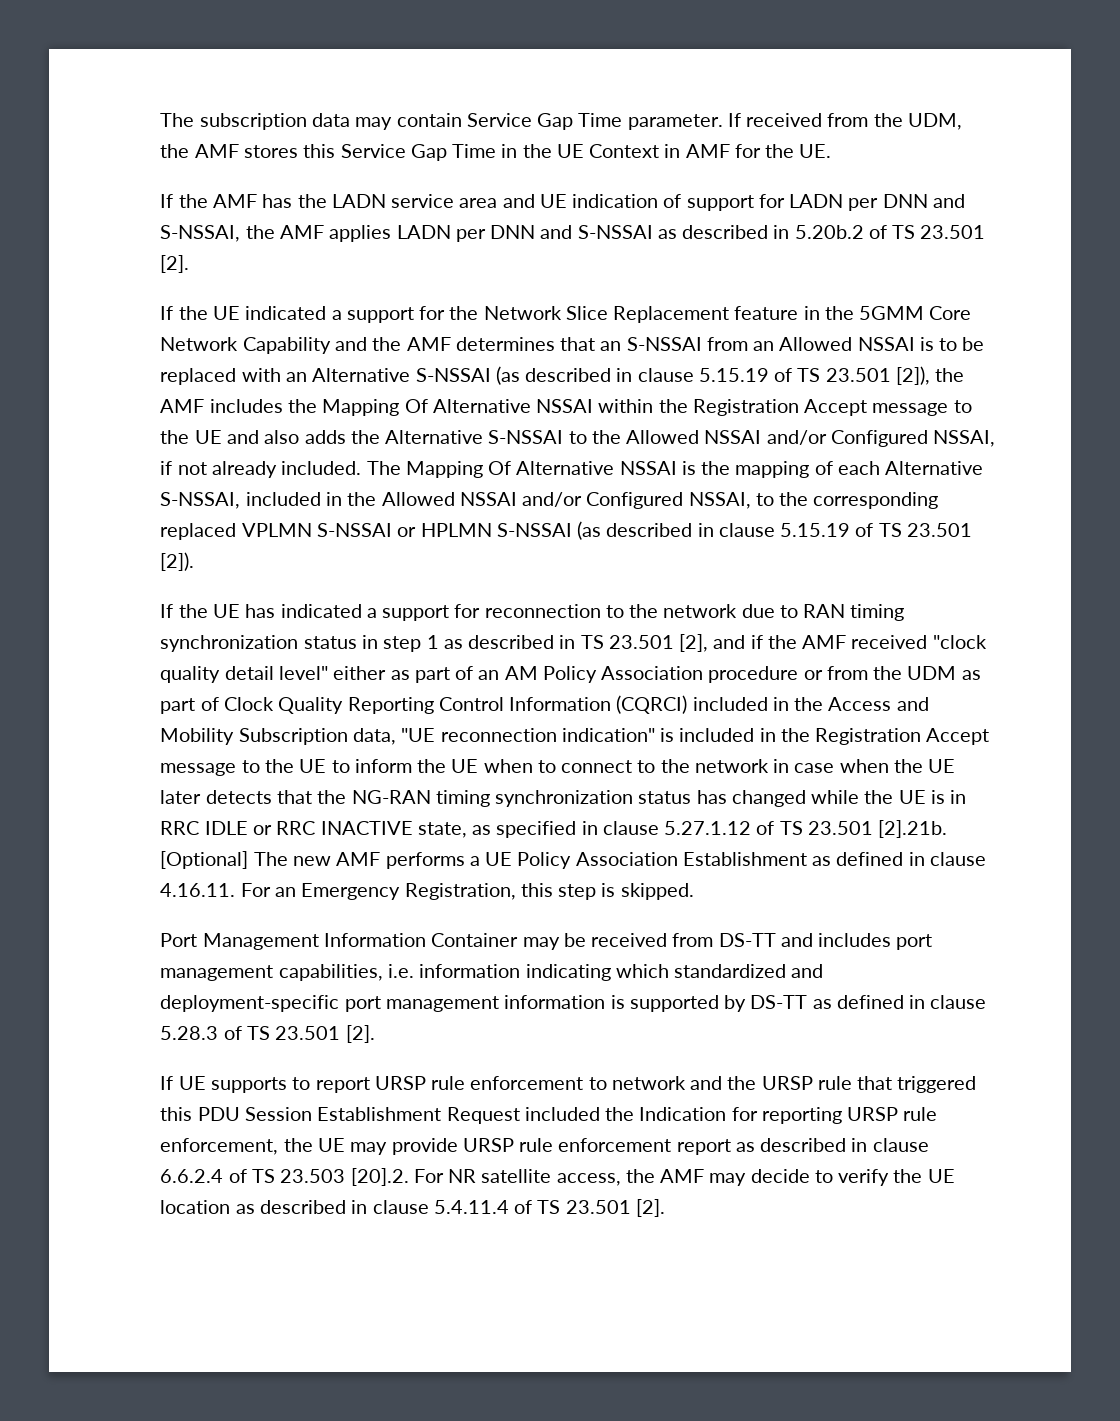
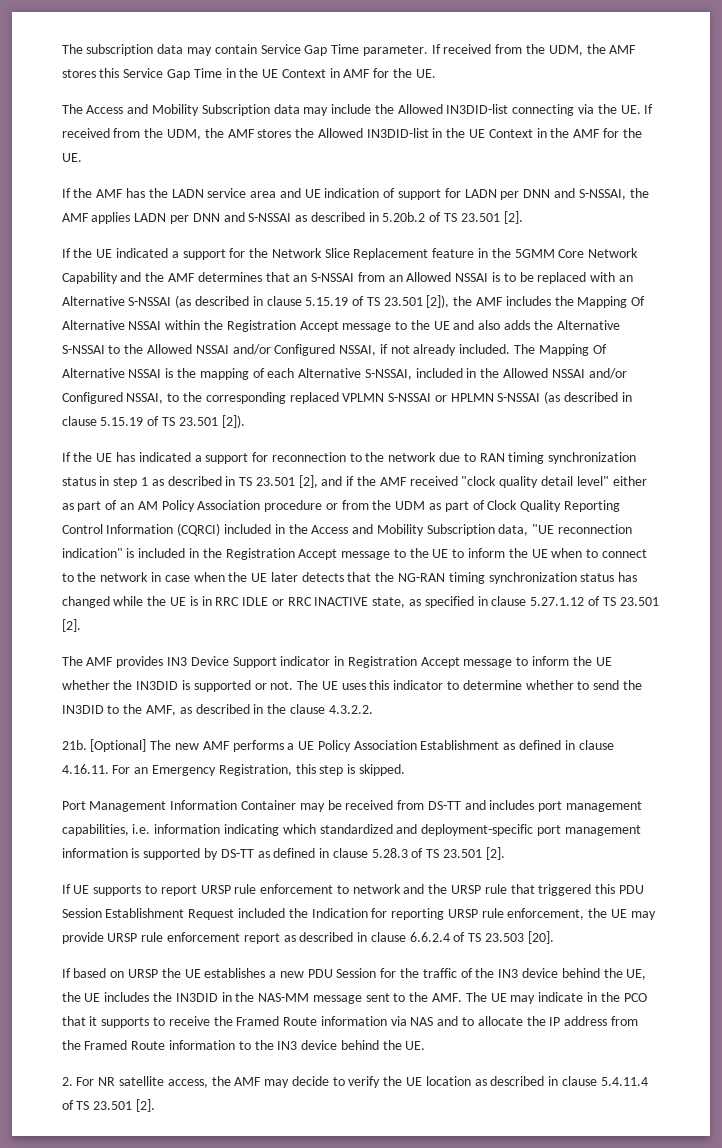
+ The Access and Mobility Subscription data may include the Allowed IN3DID-list connecting via the UE. If received from the UDM, the AMF stores the Allowed IN3DID-list in the UE Context in the AMF for the UE.
- If the UE has indicated a support for reconnection to the network due to RAN timing synchronization status in step 1 as described in TS 23.501 [2], and if the AMF received "clock quality detail level" either as part of an AM Policy Association procedure or from the UDM as part of Clock Quality Reporting Control Information (CQRCI) included in the Access and Mobility Subscription data, "UE reconnection indication" is included in the Registration Accept message to the UE to inform the UE when to connect to the network in case when the UE later detects that the NG-RAN timing synchronization status has changed while the UE is in RRC IDLE or RRC INACTIVE state, as specified in clause 5.27.1.12 of TS 23.501 [2].21b. [Optional] The new AMF performs a UE Policy Association Establishment as defined in clause 4.16.11. For an Emergency Registration, this step is skipped.
+ If the UE has indicated a support for reconnection to the network due to RAN timing synchronization status in step 1 as described in TS 23.501 [2], and if the AMF received "clock quality detail level" either as part of an AM Policy Association procedure or from the UDM as part of Clock Quality Reporting Control Information (CQRCI) included in the Access and Mobility Subscription data, "UE reconnection indication" is included in the Registration Accept message to the UE to inform the UE when to connect to the network in case when the UE later detects that the NG-RAN timing synchronization status has changed while the UE is in RRC IDLE or RRC INACTIVE state, as specified in clause 5.27.1.12 of TS 23.501 [2].
+ The AMF provides IN3 Device Support indicator in Registration Accept message to inform the UE whether the IN3DID is supported or not. The UE uses this indicator to determine whether to send the IN3DID to the AMF, as described in the clause 4.3.2.2.
+ 21b. [Optional] The new AMF performs a UE Policy Association Establishment as defined in clause 4.16.11. For an Emergency Registration, this step is skipped.
- If UE supports to report URSP rule enforcement to network and the URSP rule that triggered this PDU Session Establishment Request included the Indication for reporting URSP rule enforcement, the UE may provide URSP rule enforcement report as described in clause 6.6.2.4 of TS 23.503 [20].2. For NR satellite access, the AMF may decide to verify the UE location as described in clause 5.4.11.4 of TS 23.501 [2].
+ If UE supports to report URSP rule enforcement to network and the URSP rule that triggered this PDU Session Establishment Request included the Indication for reporting URSP rule enforcement, the UE may provide URSP rule enforcement report as described in clause 6.6.2.4 of TS 23.503 [20].
+ If based on URSP the UE establishes a new PDU Session for the traffic of the IN3 device behind the UE, the UE includes the IN3DID in the NAS-MM message sent to the AMF. The UE may indicate in the PCO that it supports to receive the Framed Route information via NAS and to allocate the IP address from the Framed Route information to the IN3 device behind the UE.
+ 2. For NR satellite access, the AMF may decide to verify the UE location as described in clause 5.4.11.4 of TS 23.501 [2].

